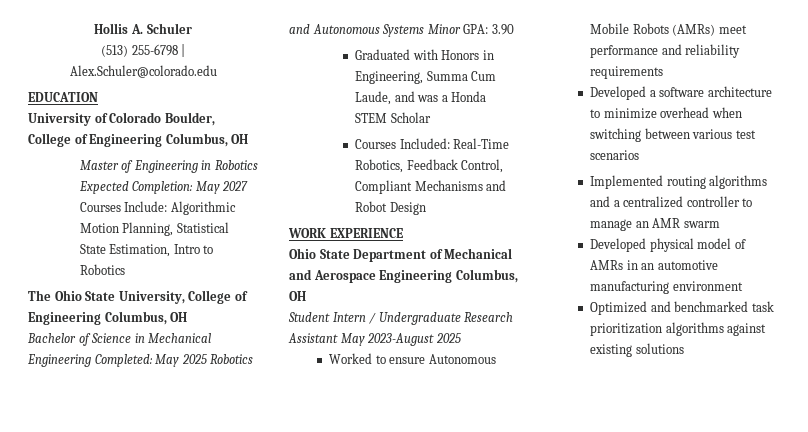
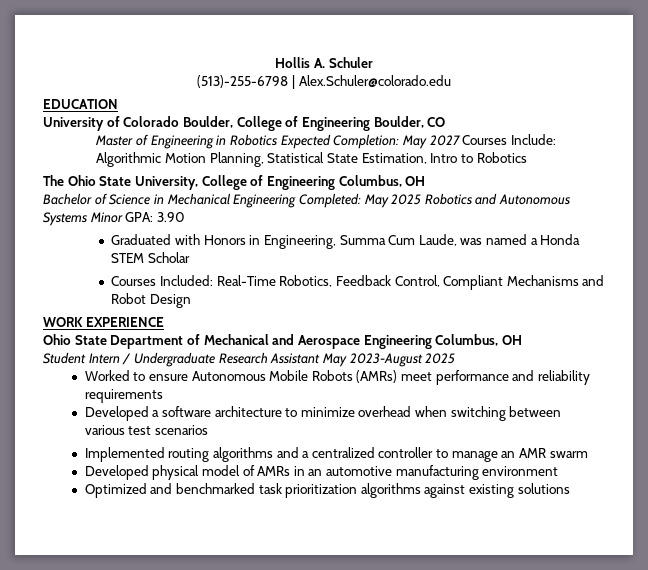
- (513) 255-6798 | Alex.Schuler@colorado.edu
+ (513)-255-6798 | Alex.Schuler@colorado.edu
- University of Colorado Boulder, College of Engineering Columbus, OH
+ University of Colorado Boulder, College of Engineering Boulder, CO
- Graduated with Honors in Engineering, Summa Cum Laude, and was a Honda STEM Scholar
+ Graduated with Honors in Engineering, Summa Cum Laude, was named a Honda STEM Scholar

